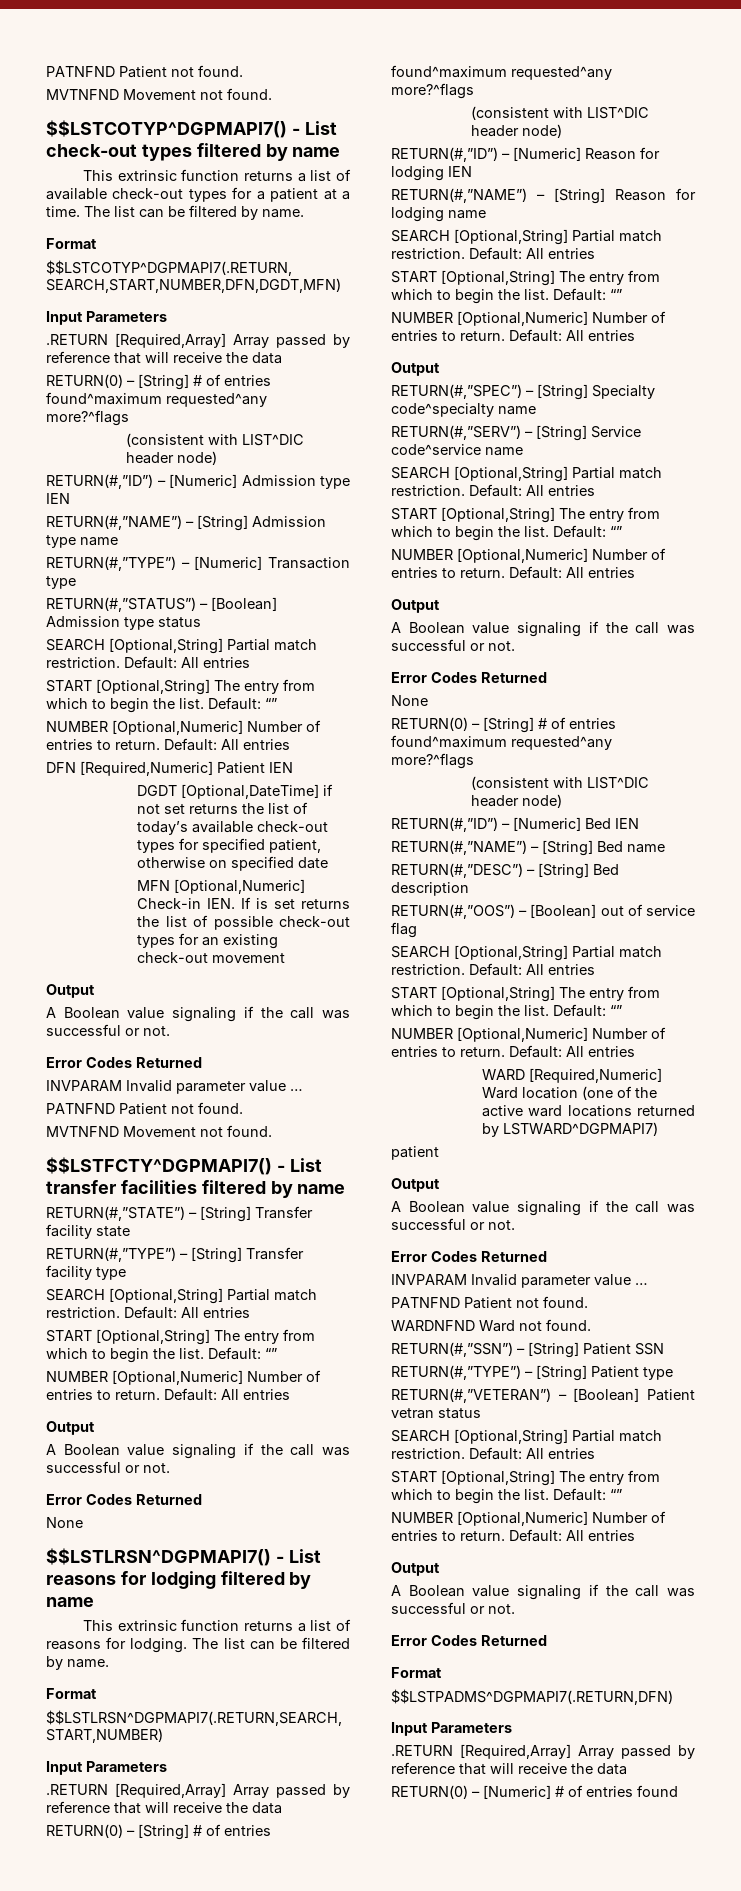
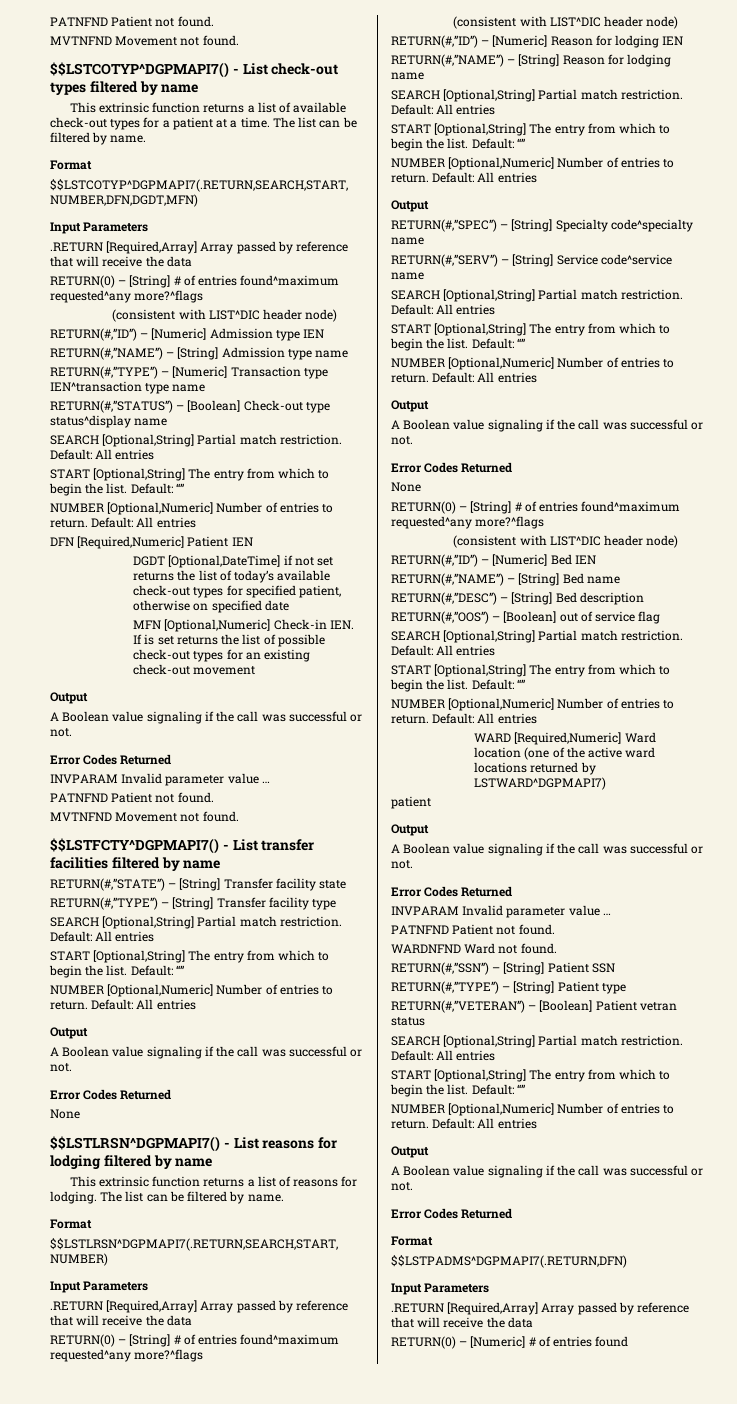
- RETURN(#,”TYPE”) – [Numeric] Transaction type
+ RETURN(#,”TYPE”) – [Numeric] Transaction type IEN^transaction type name
- RETURN(#,”STATUS”) – [Boolean] Admission type status
+ RETURN(#,”STATUS”) – [Boolean] Check-out type status^display name

